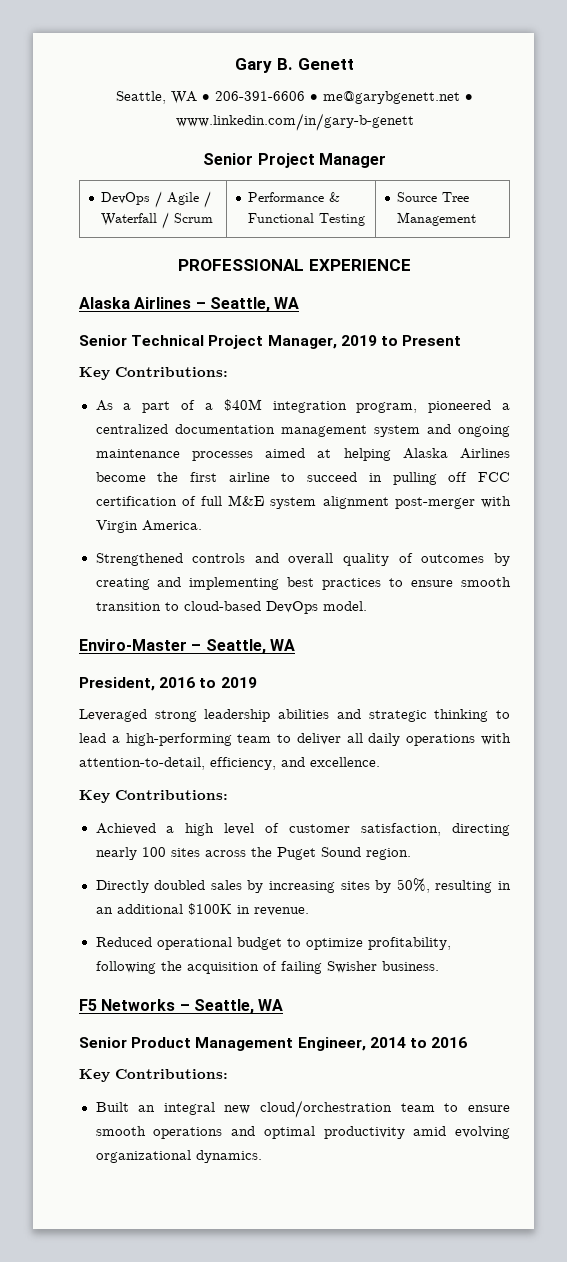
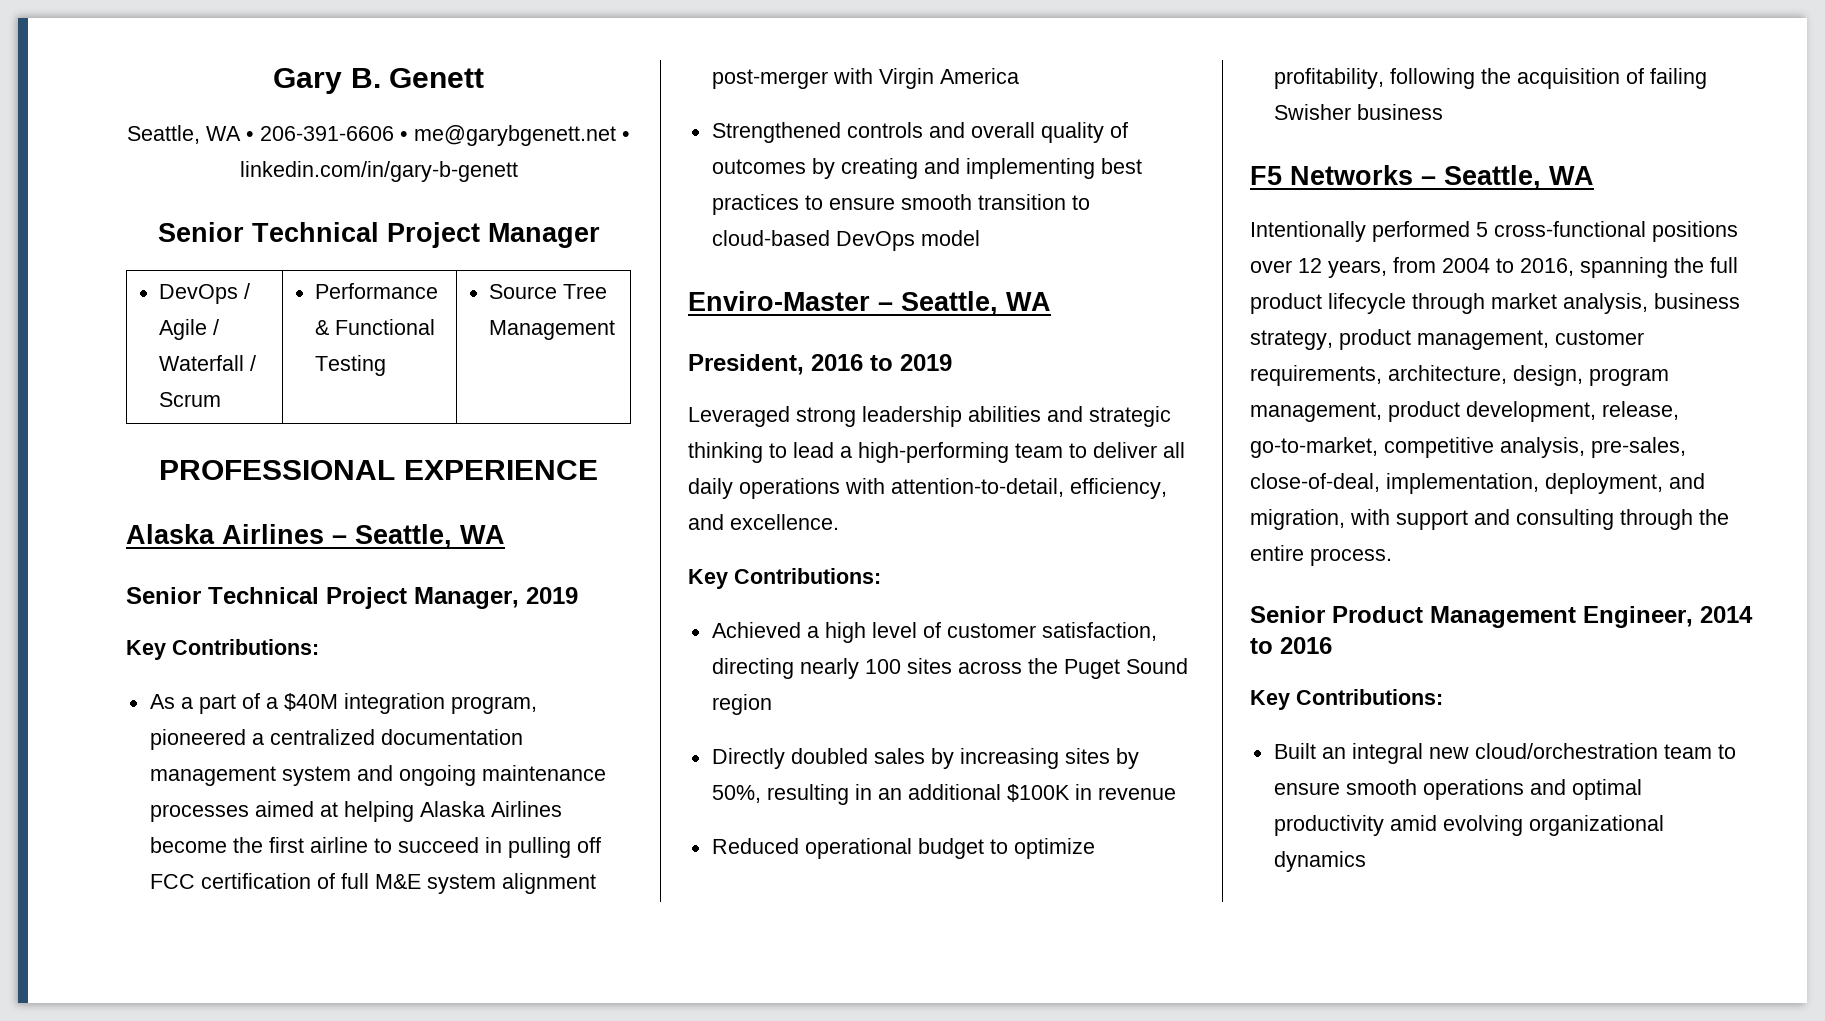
- Seattle, WA • 206-391-6606 • me@garybgenett.net • www.linkedin.com/in/gary-b-genett
- Senior Project Manager
+ Seattle, WA • 206-391-6606 • me@garybgenett.net • linkedin.com/in/gary-b-genett
+ Senior Technical Project Manager
- Senior Technical Project Manager, 2019 to Present
+ Senior Technical Project Manager, 2019
- As a part of a $40M integration program, pioneered a centralized documentation management system and ongoing maintenance processes aimed at helping Alaska Airlines become the first airline to succeed in pulling off FCC certification of full M&E system alignment post-merger with Virgin America.
+ As a part of a $40M integration program, pioneered a centralized documentation management system and ongoing maintenance processes aimed at helping Alaska Airlines become the first airline to succeed in pulling off FCC certification of full M&E system alignment post-merger with Virgin America
- Strengthened controls and overall quality of outcomes by creating and implementing best practices to ensure smooth transition to cloud-based DevOps model.
+ Strengthened controls and overall quality of outcomes by creating and implementing best practices to ensure smooth transition to cloud-based DevOps model
- Achieved a high level of customer satisfaction, directing nearly 100 sites across the Puget Sound region.
+ Achieved a high level of customer satisfaction, directing nearly 100 sites across the Puget Sound region
- Directly doubled sales by increasing sites by 50%, resulting in an additional $100K in revenue.
+ Directly doubled sales by increasing sites by 50%, resulting in an additional $100K in revenue
- Reduced operational budget to optimize profitability, following the acquisition of failing Swisher business.
+ Reduced operational budget to optimize profitability, following the acquisition of failing Swisher business
+ Intentionally performed 5 cross-functional positions over 12 years, from 2004 to 2016, spanning the full product lifecycle through market analysis, business strategy, product management, customer requirements, architecture, design, program management, product development, release, go-to-market, competitive analysis, pre-sales, close-of-deal, implementation, deployment, and migration, with support and consulting through the entire process.
- Built an integral new cloud/orchestration team to ensure smooth operations and optimal productivity amid evolving organizational dynamics.
+ Built an integral new cloud/orchestration team to ensure smooth operations and optimal productivity amid evolving organizational dynamics

